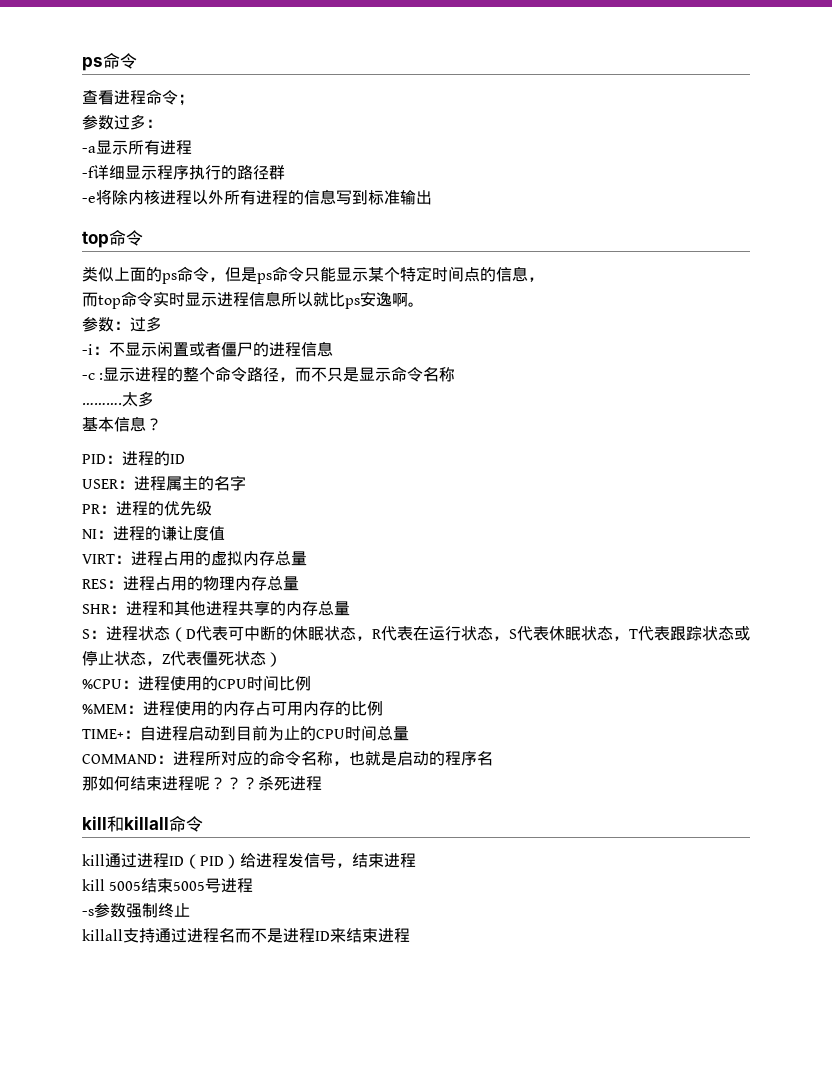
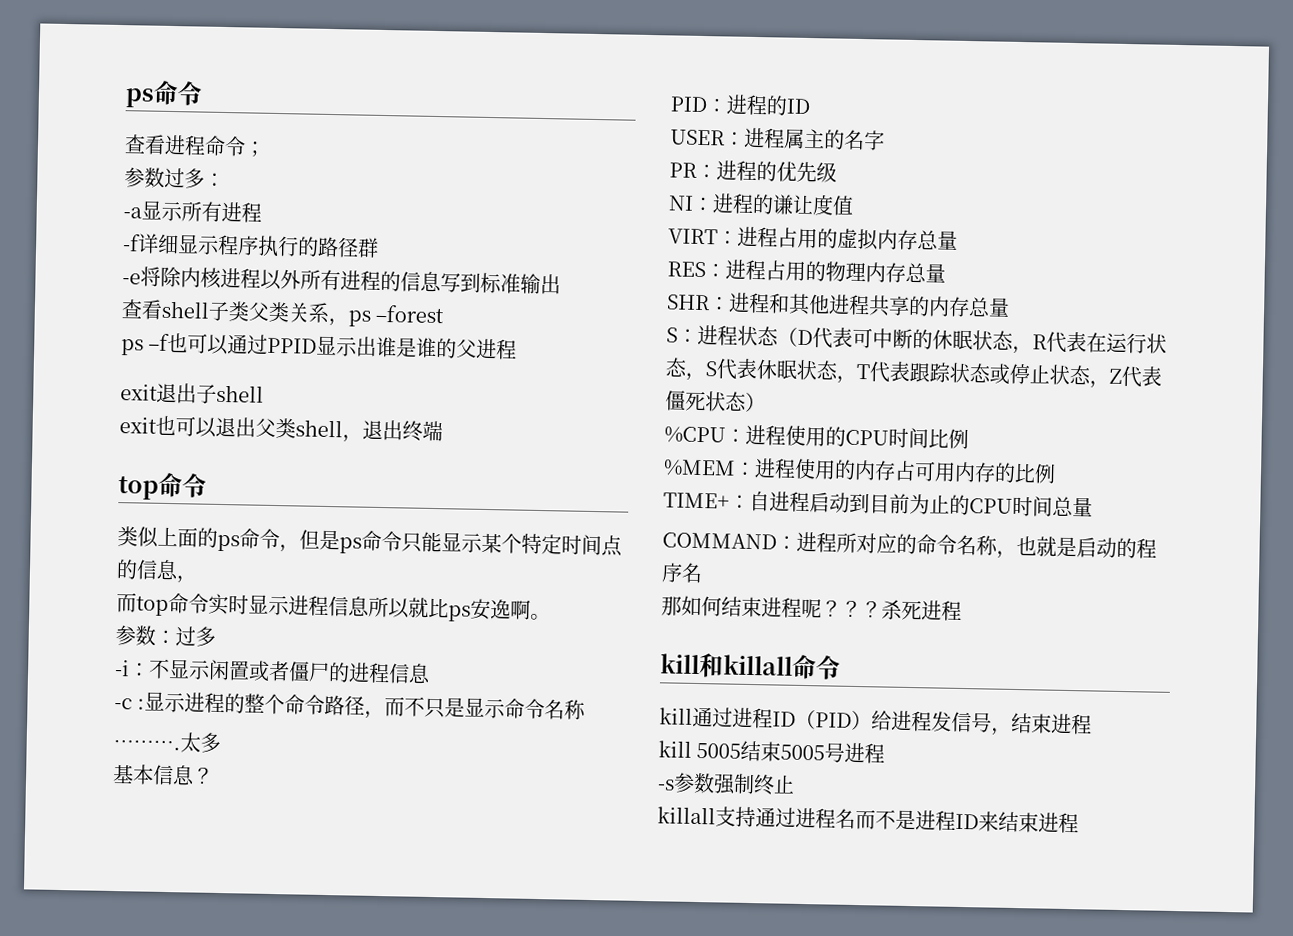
+ 查看shell子类父类关系，ps –forest
+ ps –f也可以通过PPID显示出谁是谁的父进程
+ exit退出子shell
+ exit也可以退出父类shell，退出终端

